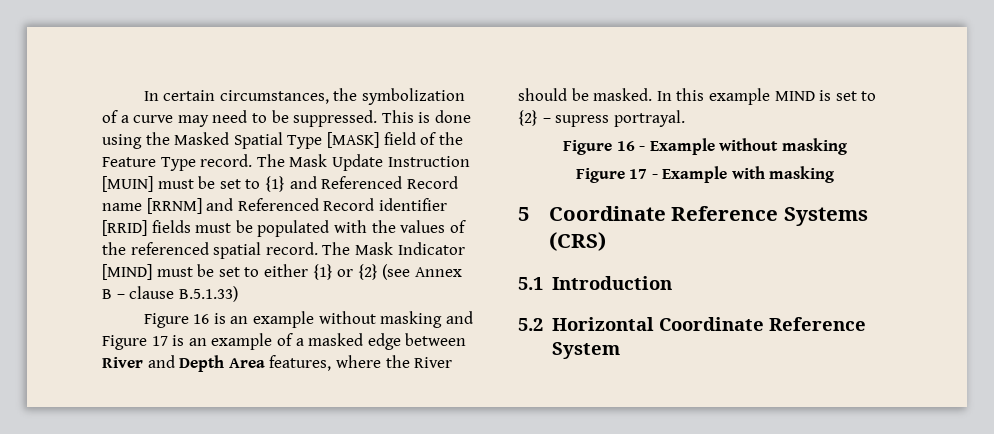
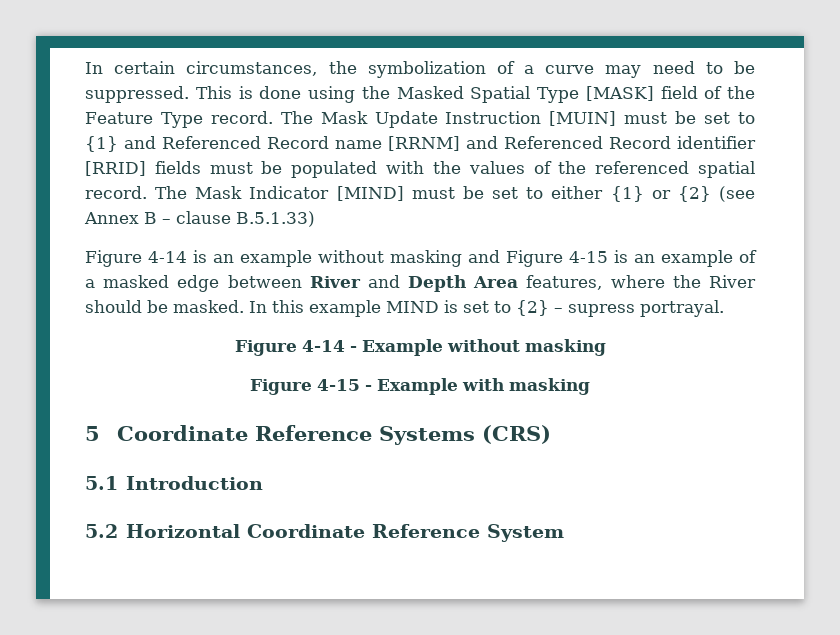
- Figure 16 is an example without masking and Figure 17 is an example of a masked edge between River and Depth Area features, where the River should be masked.
+ Figure 4-14 is an example without masking and Figure 4-15 is an example of a masked edge between River and Depth Area features, where the River should be masked.
- Figure 16 - Example without masking
+ Figure 4-14 - Example without masking
- Figure 17 - Example with masking
+ Figure 4-15 - Example with masking

